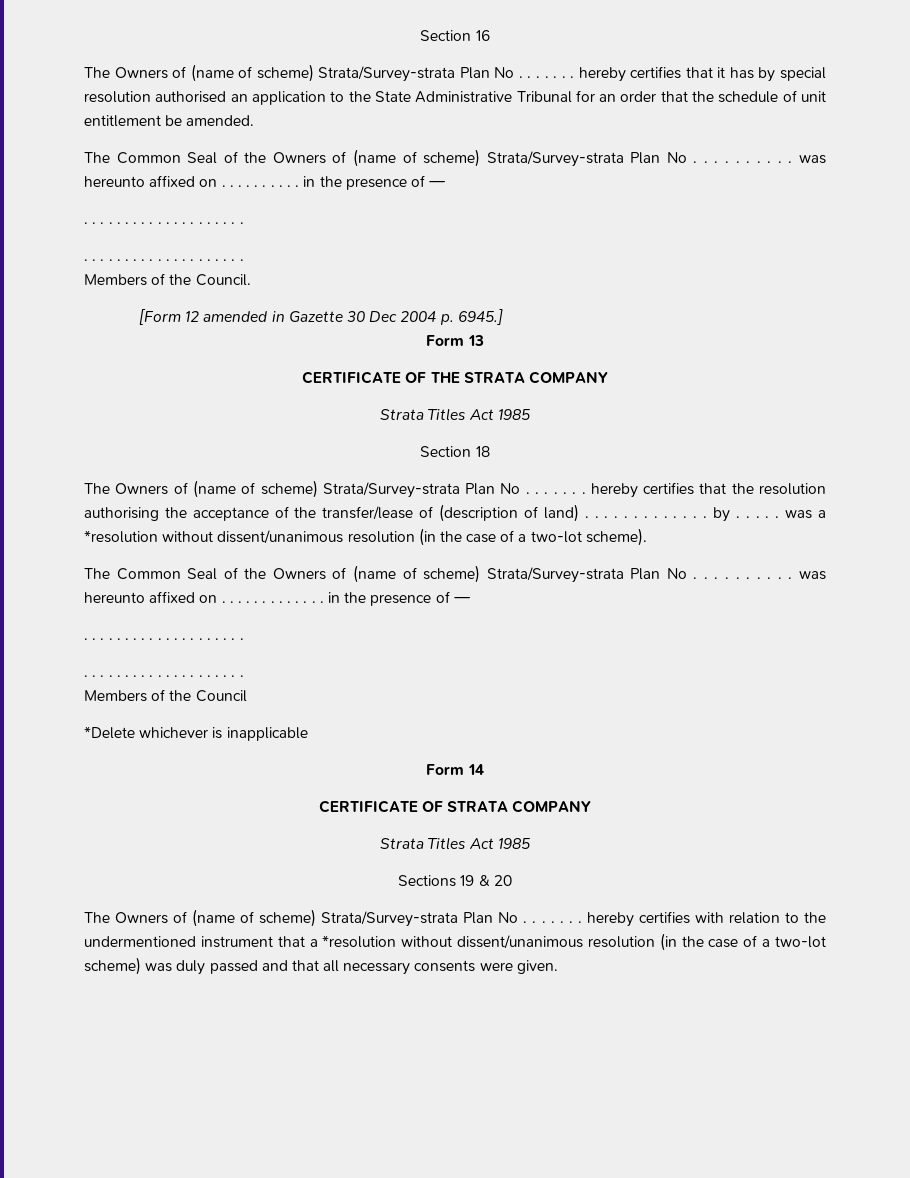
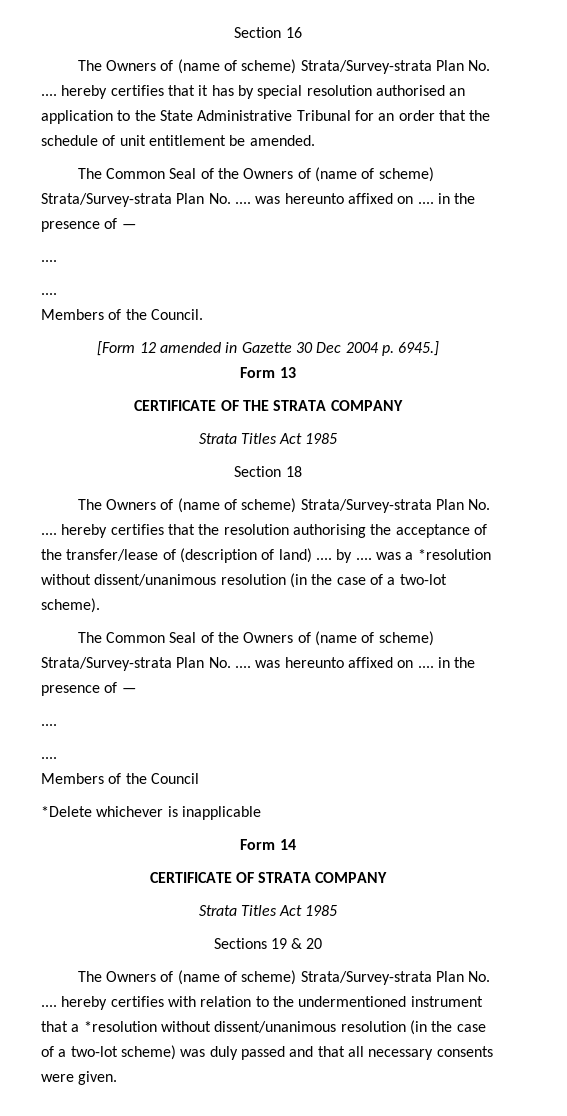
- The Owners of (name of scheme) Strata/Survey-strata Plan No . . . . . . . hereby certifies that it has by special resolution authorised an application to the State Administrative Tribunal for an order that the schedule of unit entitlement be amended.
- The Common Seal of the Owners of (name of scheme) Strata/Survey-strata Plan No . . . . . . . . . . was hereunto affixed on . . . . . . . . . . in the presence of —
- . . . . . . . . . . . . . . . . . . . .
- . . . . . . . . . . . . . . . . . . . .
+ The Owners of (name of scheme) Strata/Survey-strata Plan No. .... hereby certifies that it has by special resolution authorised an application to the State Administrative Tribunal for an order that the schedule of unit entitlement be amended.
+ The Common Seal of the Owners of (name of scheme) Strata/Survey-strata Plan No. .... was hereunto affixed on .... in the presence of —
+ ....
+ ....
- The Owners of (name of scheme) Strata/Survey-strata Plan No . . . . . . . hereby certifies that the resolution authorising the acceptance of the transfer/lease of (description of land) . . . . . . . . . . . . . by . . . . . was a *resolution without dissent/unanimous resolution (in the case of a two-lot scheme).
- The Common Seal of the Owners of (name of scheme) Strata/Survey-strata Plan No . . . . . . . . . . was hereunto affixed on . . . . . . . . . . . . . in the presence of —
- . . . . . . . . . . . . . . . . . . . .
- . . . . . . . . . . . . . . . . . . . .
+ The Owners of (name of scheme) Strata/Survey-strata Plan No. .... hereby certifies that the resolution authorising the acceptance of the transfer/lease of (description of land) .... by .... was a *resolution without dissent/unanimous resolution (in the case of a two-lot scheme).
+ The Common Seal of the Owners of (name of scheme) Strata/Survey-strata Plan No. .... was hereunto affixed on .... in the presence of —
+ ....
+ ....
- The Owners of (name of scheme) Strata/Survey-strata Plan No . . . . . . . hereby certifies with relation to the undermentioned instrument that a *resolution without dissent/unanimous resolution (in the case of a two-lot scheme) was duly passed and that all necessary consents were given.
+ The Owners of (name of scheme) Strata/Survey-strata Plan No. .... hereby certifies with relation to the undermentioned instrument that a *resolution without dissent/unanimous resolution (in the case of a two-lot scheme) was duly passed and that all necessary consents were given.

